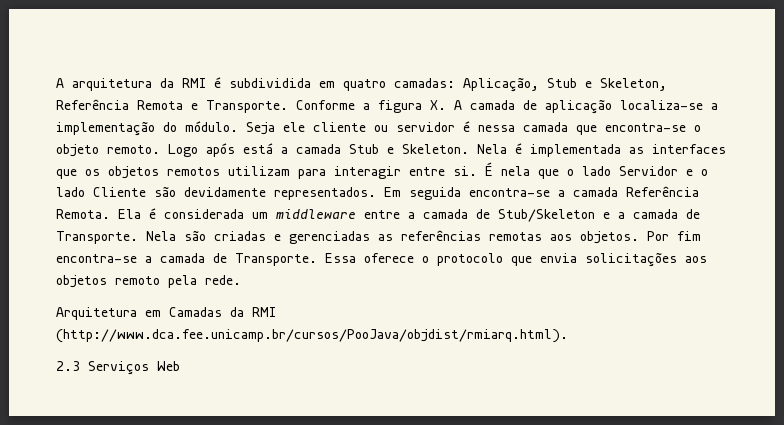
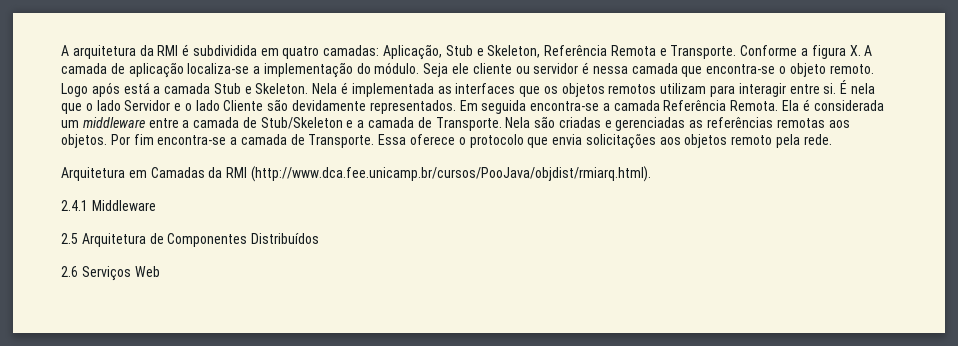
- 2.3 Serviços Web
+ 2.4.1 Middleware
+ 2.5 Arquitetura de Componentes Distribuídos
+ 2.6 Serviços Web

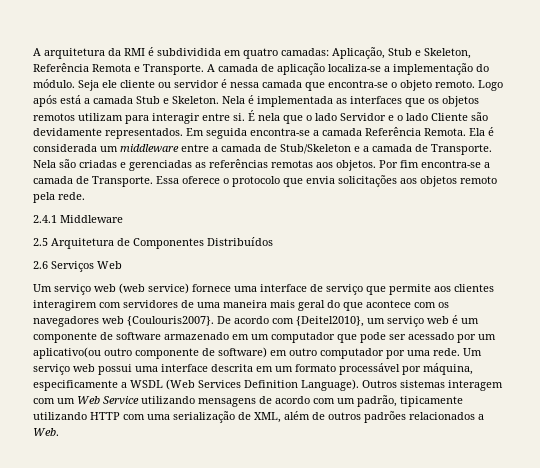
- Conforme a figura X. A camada de aplicação localiza-se a implementação do módulo.
+ A camada de aplicação localiza-se a implementação do módulo.
- Arquitetura em Camadas da RMI (http://www.dca.fee.unicamp.br/cursos/PooJava/objdist/rmiarq.html).
+ Um serviço web (web service) fornece uma interface de serviço que permite aos clientes interagirem com servidores de uma maneira mais geral do que acontece com os navegadores web {Coulouris2007}. De acordo com {Deitel2010}, um serviço web é um componente de software armazenado em um computador que pode ser acessado por um aplicativo(ou outro componente de software) em outro computador por uma rede. Um serviço web possui uma interface descrita em um formato processável por máquina, especificamente a WSDL (Web Services Definition Language). Outros sistemas interagem com um Web Service utilizando mensagens de acordo com um padrão, tipicamente utilizando HTTP com uma serialização de XML, além de outros padrões relacionados a Web.

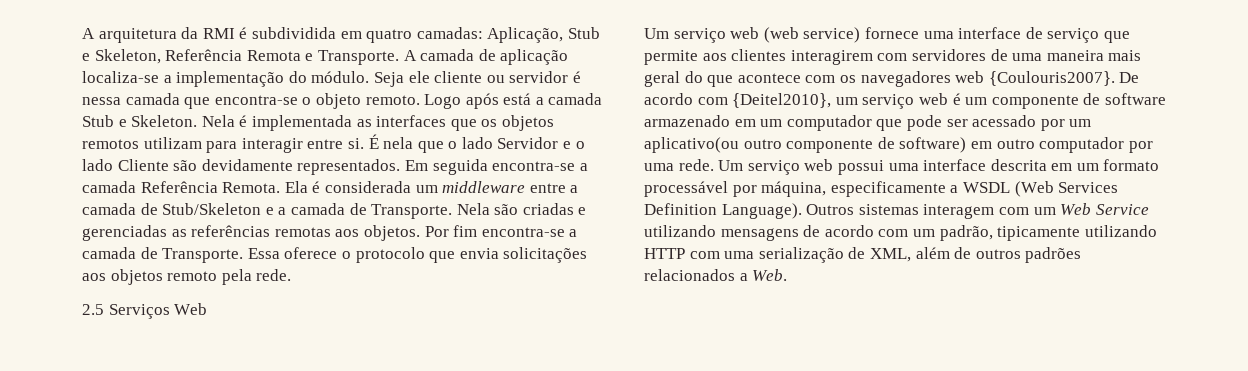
- 2.4.1 Middleware
- 2.5 Arquitetura de Componentes Distribuídos
- 2.6 Serviços Web
+ 2.5 Serviços Web

